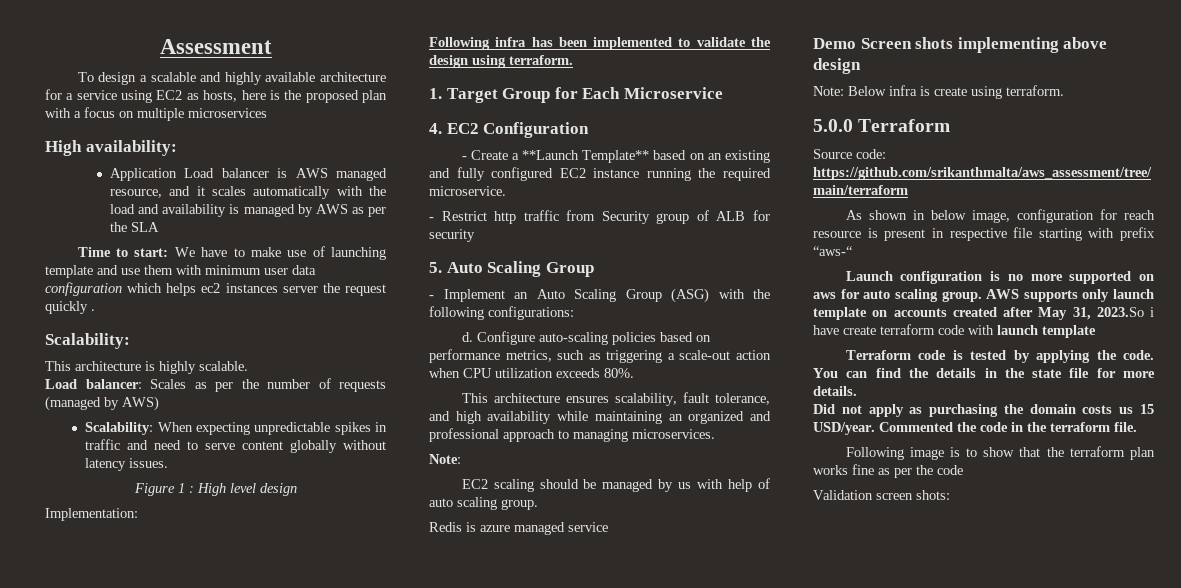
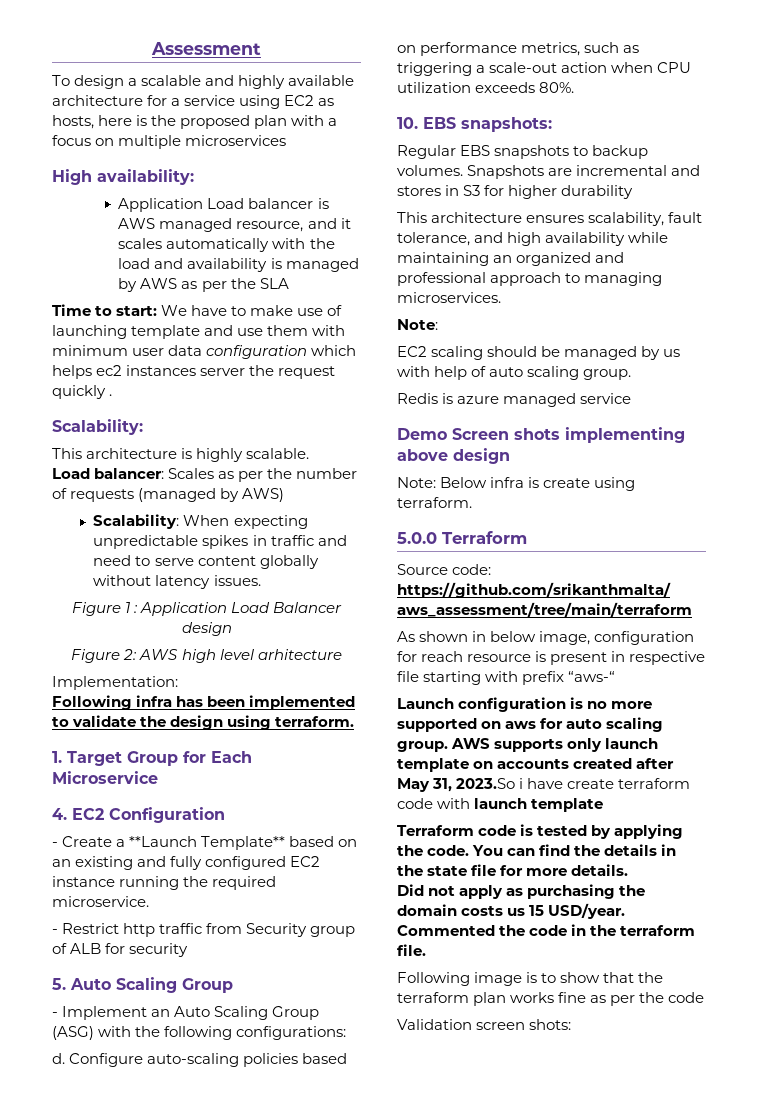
- Figure 1 : High level design
+ Figure 1 : Application Load Balancer design
+ Figure 2: AWS high level arhitecture
+ 10. EBS snapshots:
+ Regular EBS snapshots to backup volumes. Snapshots are incremental and stores in S3 for higher durability

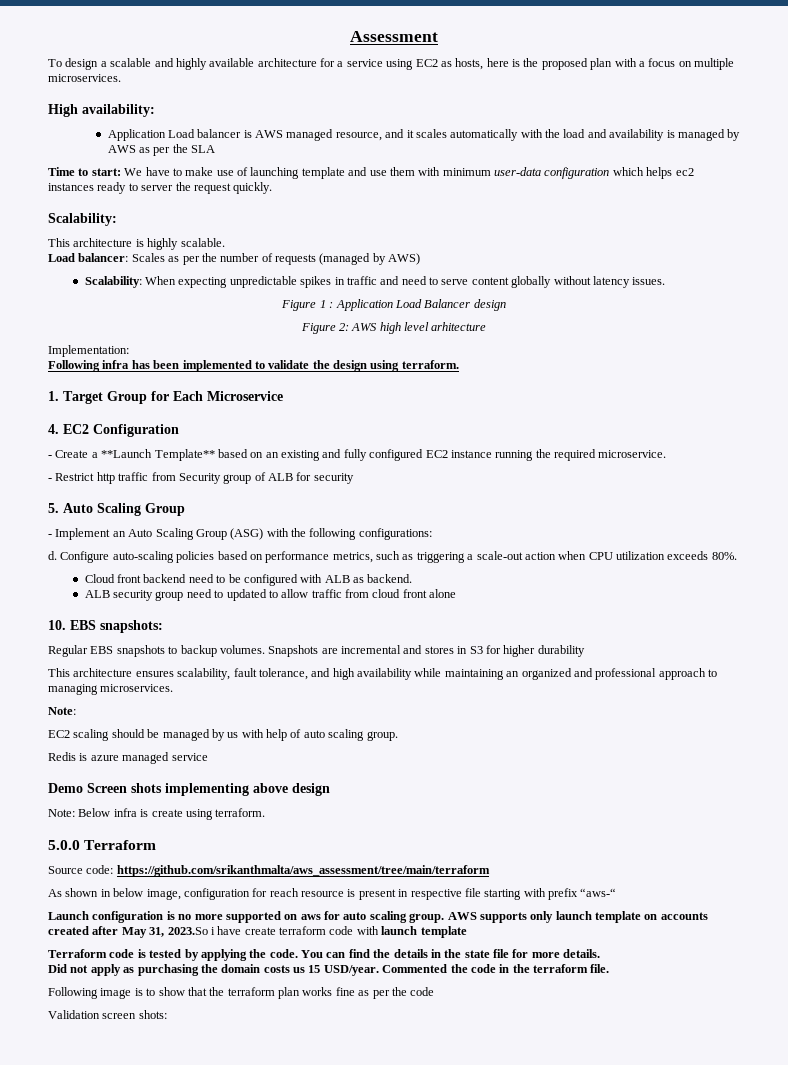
- To design a scalable and highly available architecture for a service using EC2 as hosts, here is the proposed plan with a focus on multiple microservices
+ To design a scalable and highly available architecture for a service using EC2 as hosts, here is the proposed plan with a focus on multiple microservices.
- Time to start: We have to make use of launching template and use them with minimum user data configuration which helps ec2 instances server the request quickly .
+ Time to start: We have to make use of launching template and use them with minimum user-data configuration which helps ec2 instances ready to server the request quickly.
+ Cloud front backend need to be configured with ALB as backend.
+ ALB security group need to updated to allow traffic from cloud front alone

